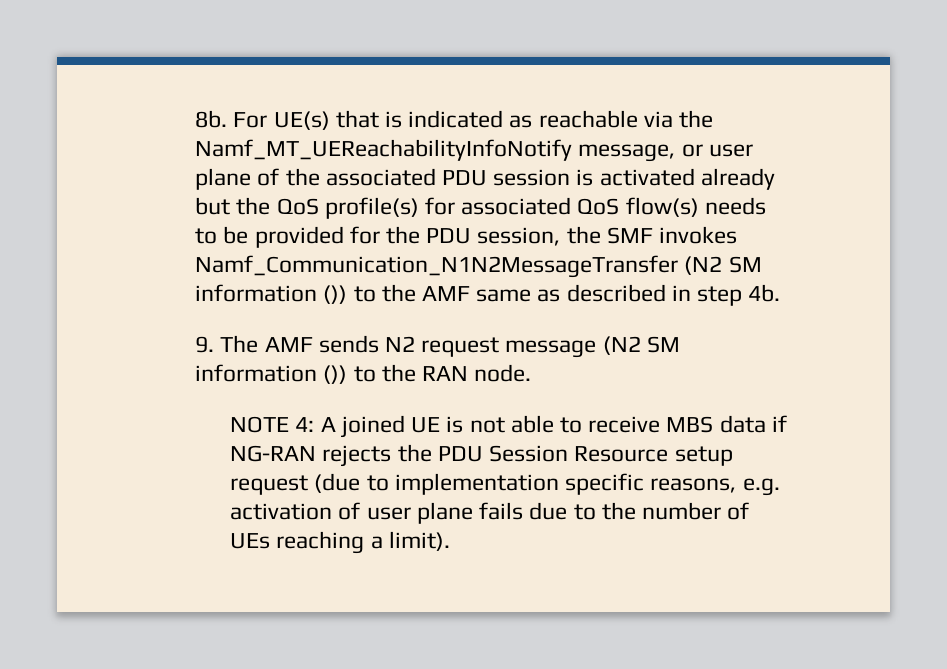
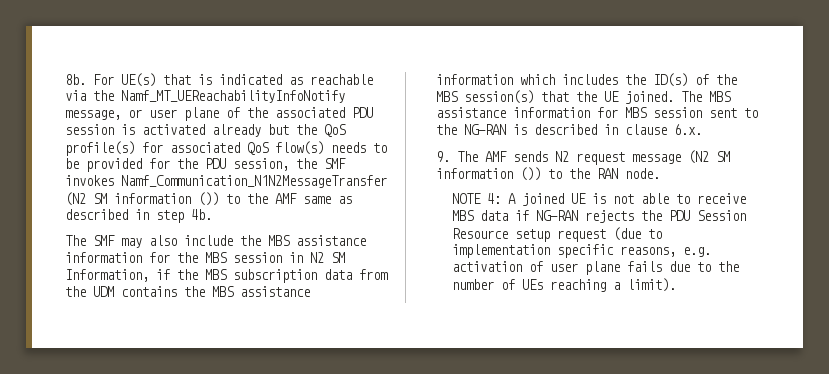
+ The SMF may also include the MBS assistance information for the MBS session in N2 SM Information, if the MBS subscription data from the UDM contains the MBS assistance information which includes the ID(s) of the MBS session(s) that the UE joined. The MBS assistance information for MBS session sent to the NG-RAN is described in clause 6.x.

